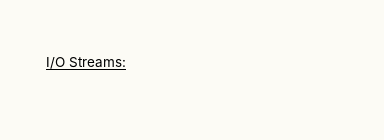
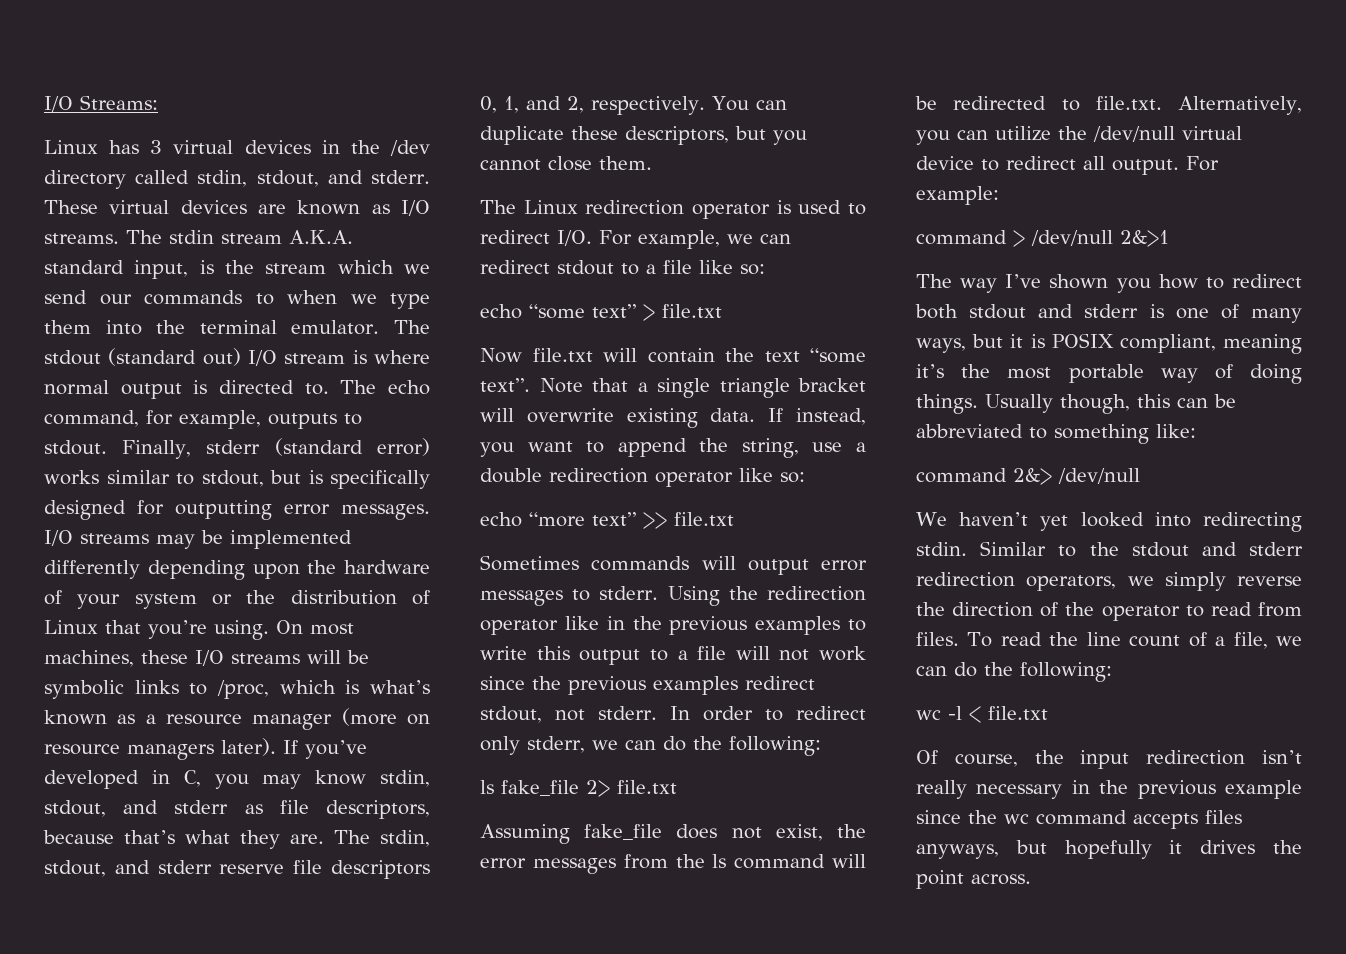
+ Linux has 3 virtual devices in the /dev directory called stdin, stdout, and stderr. These virtual devices are known as I/O streams. The stdin stream A.K.A. standard input, is the stream which we send our commands to when we type them into the terminal emulator. The stdout (standard out) I/O stream is where normal output is directed to. The echo command, for example, outputs to stdout. Finally, stderr (standard error) works similar to stdout, but is specifically designed for outputting error messages. I/O streams may be implemented differently depending upon the hardware of your system or the distribution of Linux that you’re using. On most machines, these I/O streams will be symbolic links to /proc, which is what’s known as a resource manager (more on resource managers later). If you’ve developed in C, you may know stdin, stdout, and stderr as file descriptors, because that’s what they are. The stdin, stdout, and stderr reserve file descriptors 0, 1, and 2, respectively. You can duplicate these descriptors, but you cannot close them.
+ The Linux redirection operator is used to redirect I/O. For example, we can redirect stdout to a file like so:
+ echo “some text” > file.txt
+ Now file.txt will contain the text “some text”. Note that a single triangle bracket will overwrite existing data. If instead, you want to append the string, use a double redirection operator like so:
+ echo “more text” >> file.txt
+ Sometimes commands will output error messages to stderr. Using the redirection operator like in the previous examples to write this output to a file will not work since the previous examples redirect stdout, not stderr. In order to redirect only stderr, we can do the following:
+ ls fake_file 2> file.txt
+ Assuming fake_file does not exist, the error messages from the ls command will be redirected to file.txt. Alternatively, you can utilize the /dev/null virtual device to redirect all output. For example:
+ command > /dev/null 2&>1
+ The way I’ve shown you how to redirect both stdout and stderr is one of many ways, but it is POSIX compliant, meaning it’s the most portable way of doing things. Usually though, this can be abbreviated to something like:
+ command 2&> /dev/null
+ We haven’t yet looked into redirecting stdin. Similar to the stdout and stderr redirection operators, we simply reverse the direction of the operator to read from files. To read the line count of a file, we can do the following:
+ wc -l < file.txt
+ Of course, the input redirection isn’t really necessary in the previous example since the wc command accepts files anyways, but hopefully it drives the point across.

